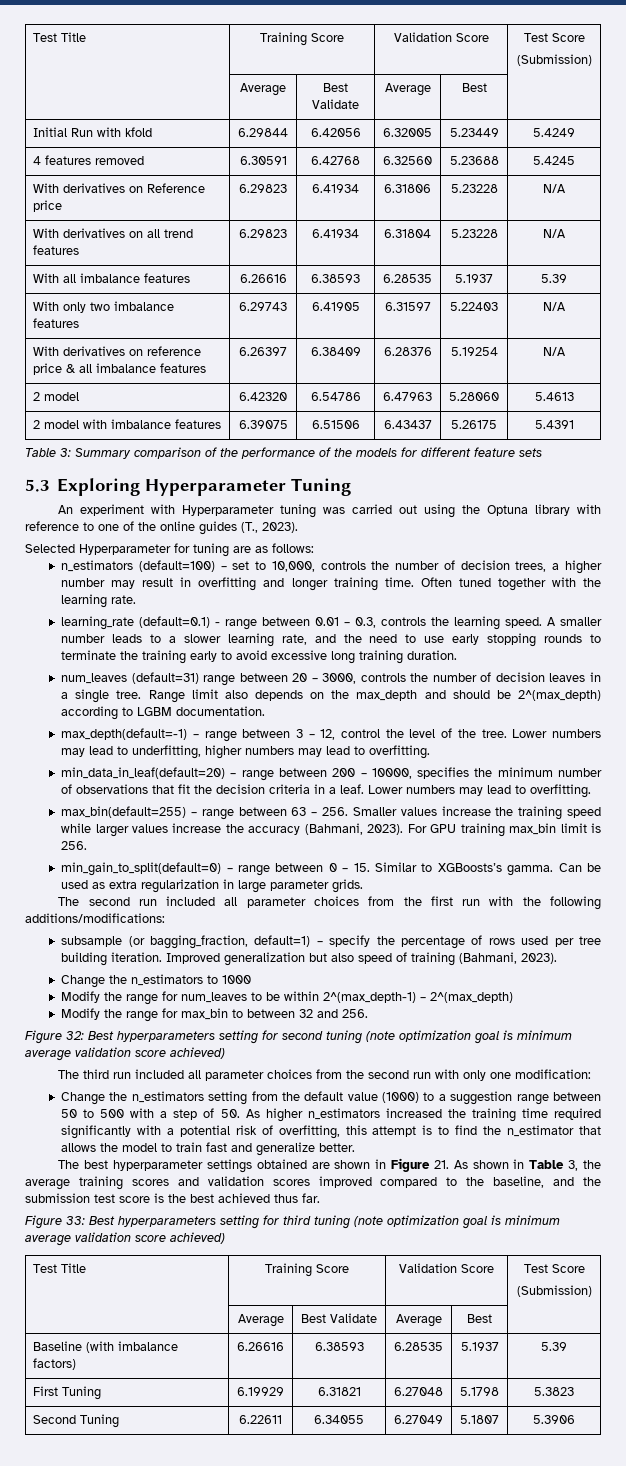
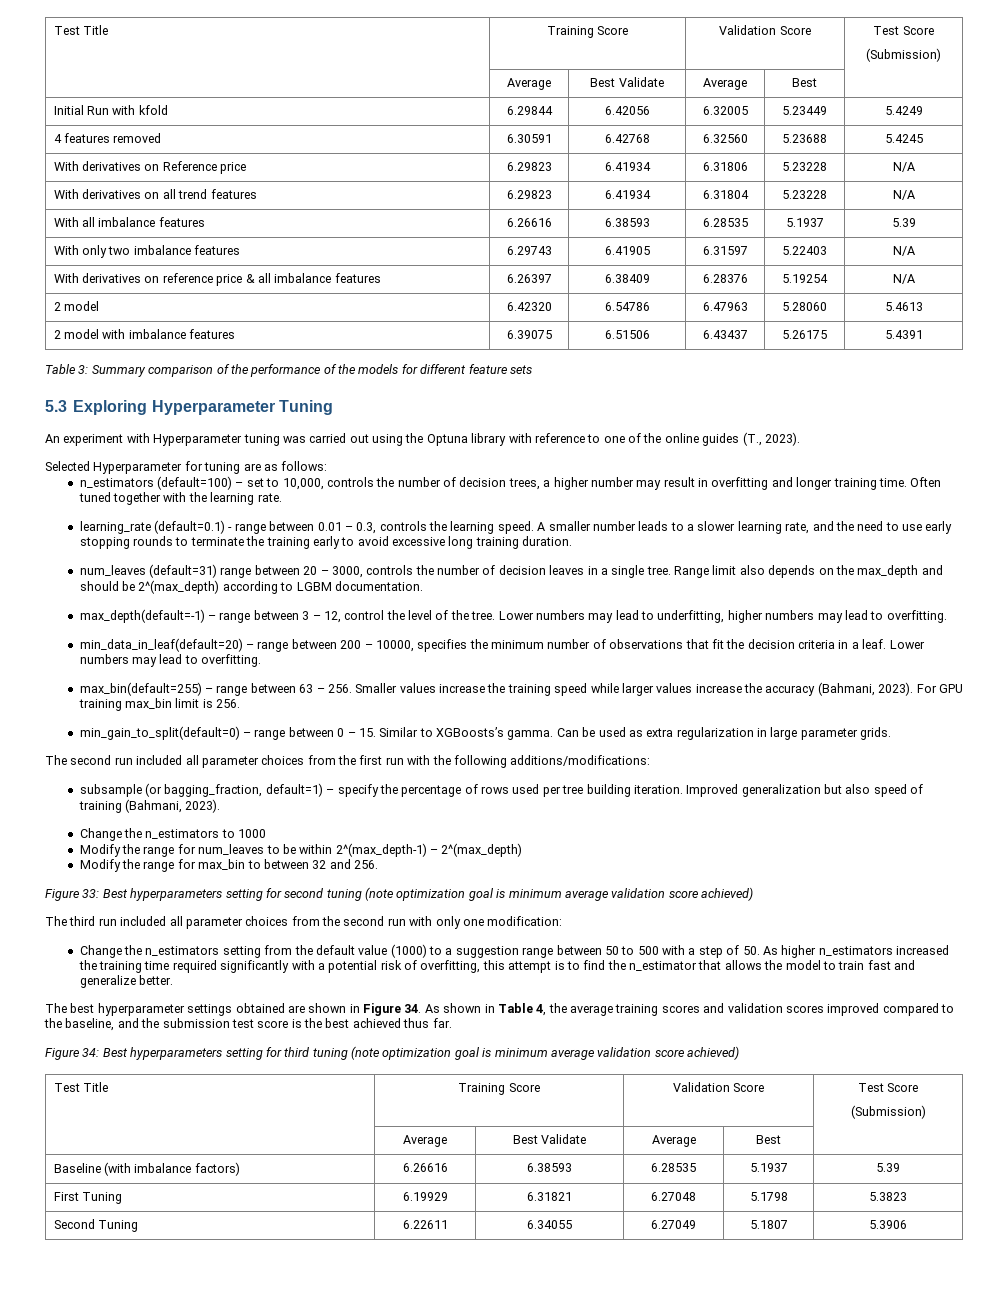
- Figure 32: Best hyperparameters setting for second tuning (note optimization goal is minimum average validation score achieved)
+ Figure 33: Best hyperparameters setting for second tuning (note optimization goal is minimum average validation score achieved)
- The best hyperparameter settings obtained are shown in Figure 21. As shown in Table 3, the average training scores and validation scores improved compared to the baseline, and the submission test score is the best achieved thus far.
+ The best hyperparameter settings obtained are shown in Figure 34. As shown in Table 4, the average training scores and validation scores improved compared to the baseline, and the submission test score is the best achieved thus far.
- Figure 33: Best hyperparameters setting for third tuning (note optimization goal is minimum average validation score achieved)
+ Figure 34: Best hyperparameters setting for third tuning (note optimization goal is minimum average validation score achieved)

